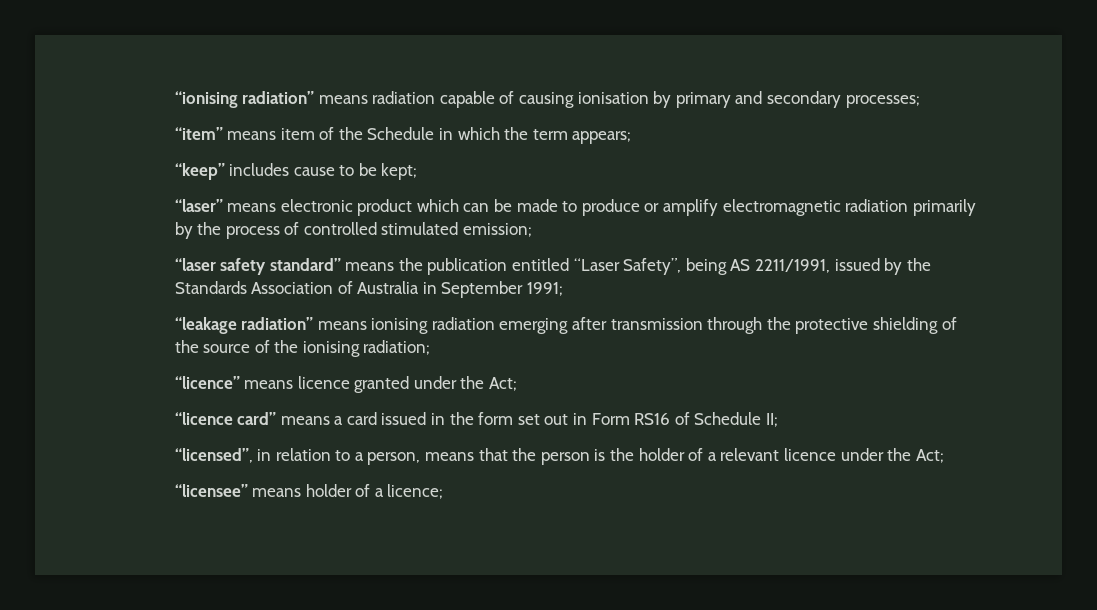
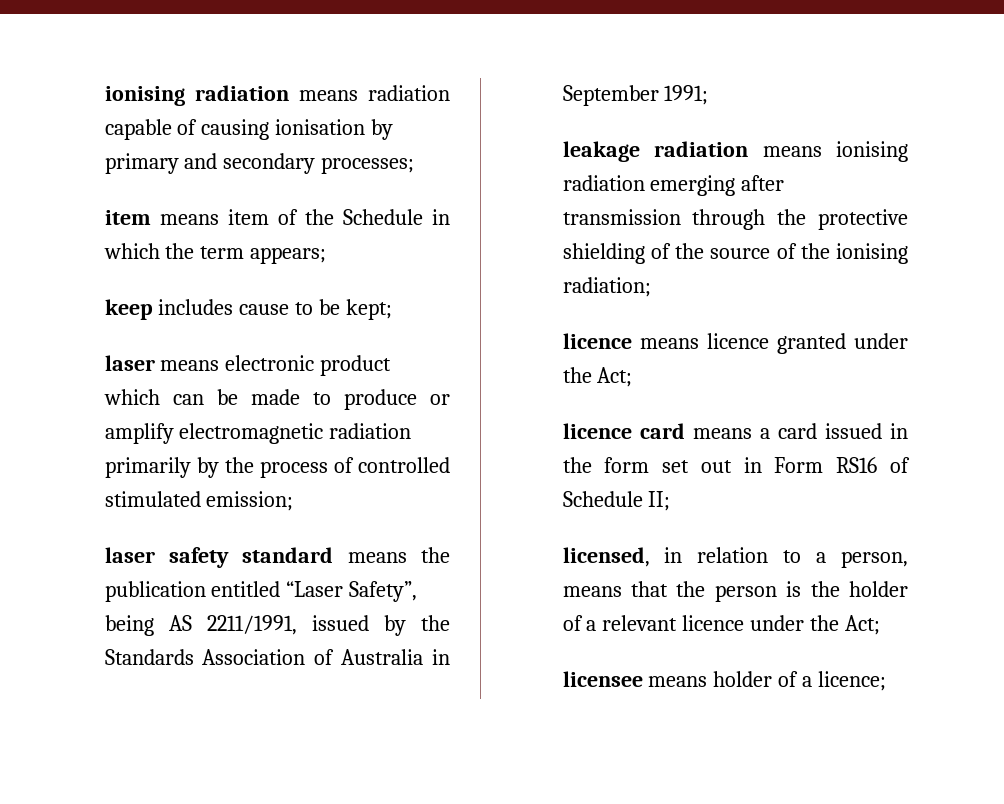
- “ionising radiation” means radiation capable of causing ionisation by primary and secondary processes;
+ ionising radiation means radiation capable of causing ionisation by primary and secondary processes;
- “item” means item of the Schedule in which the term appears;
+ item means item of the Schedule in which the term appears;
- “keep” includes cause to be kept;
+ keep includes cause to be kept;
- “laser” means electronic product which can be made to produce or amplify electromagnetic radiation primarily by the process of controlled stimulated emission;
+ laser means electronic product which can be made to produce or amplify electromagnetic radiation primarily by the process of controlled stimulated emission;
- “laser safety standard” means the publication entitled “Laser Safety”, being AS 2211/1991, issued by the Standards Association of Australia in September 1991;
+ laser safety standard means the publication entitled “Laser Safety”, being AS 2211/1991, issued by the Standards Association of Australia in September 1991;
- “leakage radiation” means ionising radiation emerging after transmission through the protective shielding of the source of the ionising radiation;
+ leakage radiation means ionising radiation emerging after transmission through the protective shielding of the source of the ionising radiation;
- “licence” means licence granted under the Act;
+ licence means licence granted under the Act;
- “licence card” means a card issued in the form set out in Form RS16 of Schedule II;
+ licence card means a card issued in the form set out in Form RS16 of Schedule II;
- “licensed”, in relation to a person, means that the person is the holder of a relevant licence under the Act;
+ licensed, in relation to a person, means that the person is the holder of a relevant licence under the Act;
- “licensee” means holder of a licence;
+ licensee means holder of a licence;

